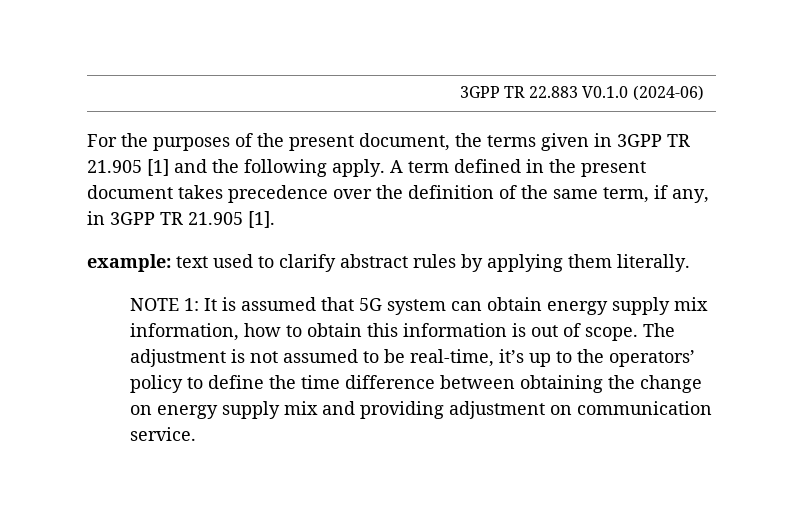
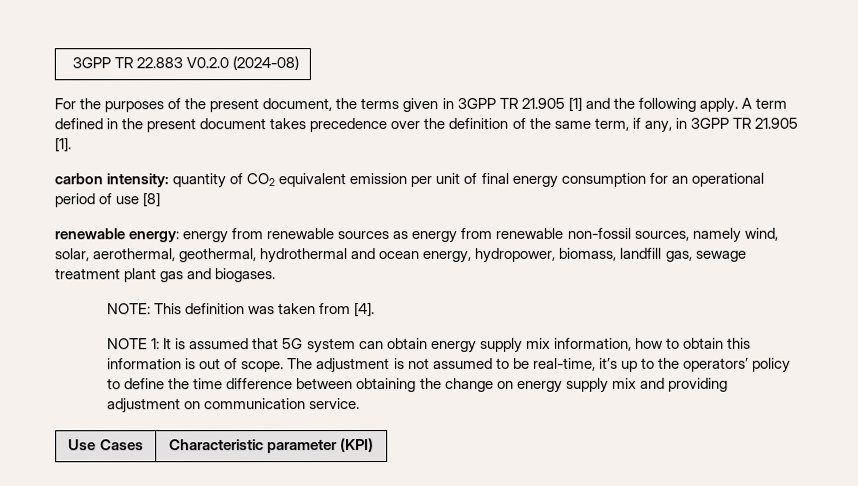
- 3GPP TR 22.883 V0.1.0 (2024-06)
+ 3GPP TR 22.883 V0.2.0 (2024-08)
- example: text used to clarify abstract rules by applying them literally.
+ carbon intensity: quantity of CO2 equivalent emission per unit of final energy consumption for an operational period of use [8]
+ renewable energy: energy from renewable sources as energy from renewable non-fossil sources, namely wind, solar, aerothermal, geothermal, hydrothermal and ocean energy, hydropower, biomass, landfill gas, sewage treatment plant gas and biogases.
+ NOTE: This definition was taken from [4].
+ Use Cases | Characteristic parameter (KPI)

